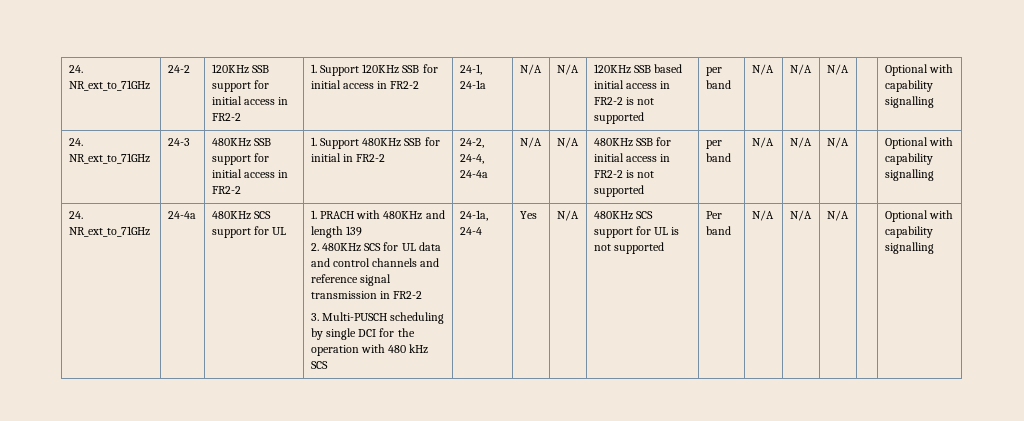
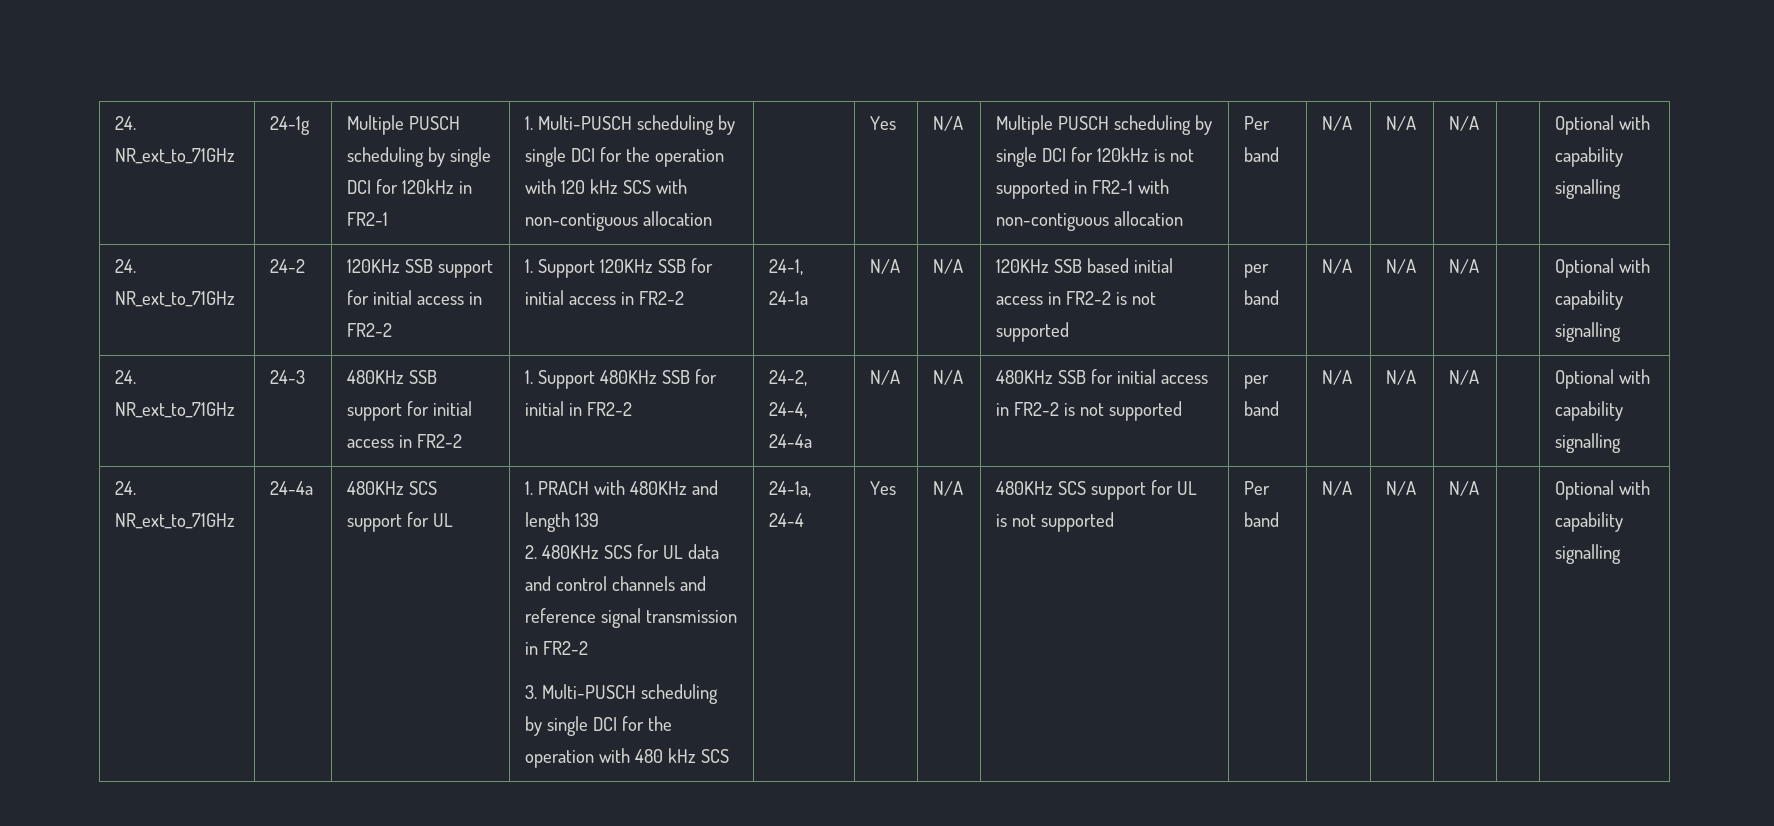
+ 24. NR_ext_to_71GHz | 24-1g | Multiple PUSCH scheduling by single DCI for 120kHz in FR2-1 | 1. Multi-PUSCH scheduling by single DCI for the operation with 120 kHz SCS with non-contiguous allocation | | Yes | N/A | Multiple PUSCH scheduling by single DCI for 120kHz is not supported in FR2-1 with non-contiguous allocation | Per band | N/A | N/A | N/A | | Optional with capability signalling

